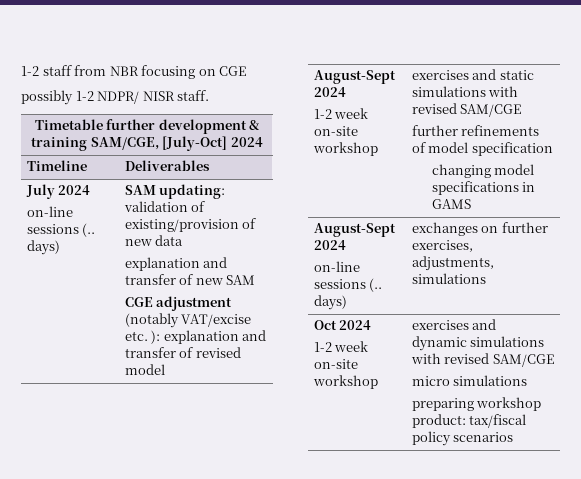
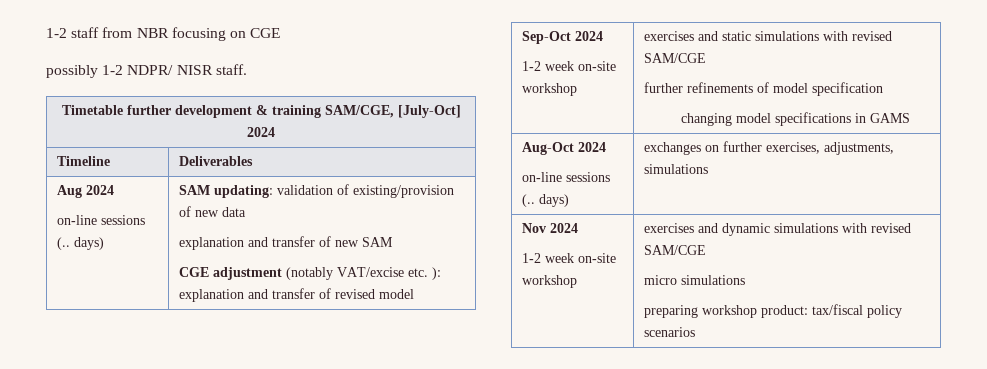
- July 2024
+ Aug 2024
  on-line sessions (.. days) | SAM updating: validation of existing/provision of new data
  explanation and transfer of new SAM
  CGE adjustment (notably VAT/excise etc. ): explanation and transfer of revised model
- August-Sept 2024
+ Sep-Oct 2024
  1-2 week on-site workshop | exercises and static simulations with revised SAM/CGE
  further refinements of model specification
  changing model specifications in GAMS
- August-Sept 2024
+ Aug-Oct 2024
- Oct 2024
+ Nov 2024

